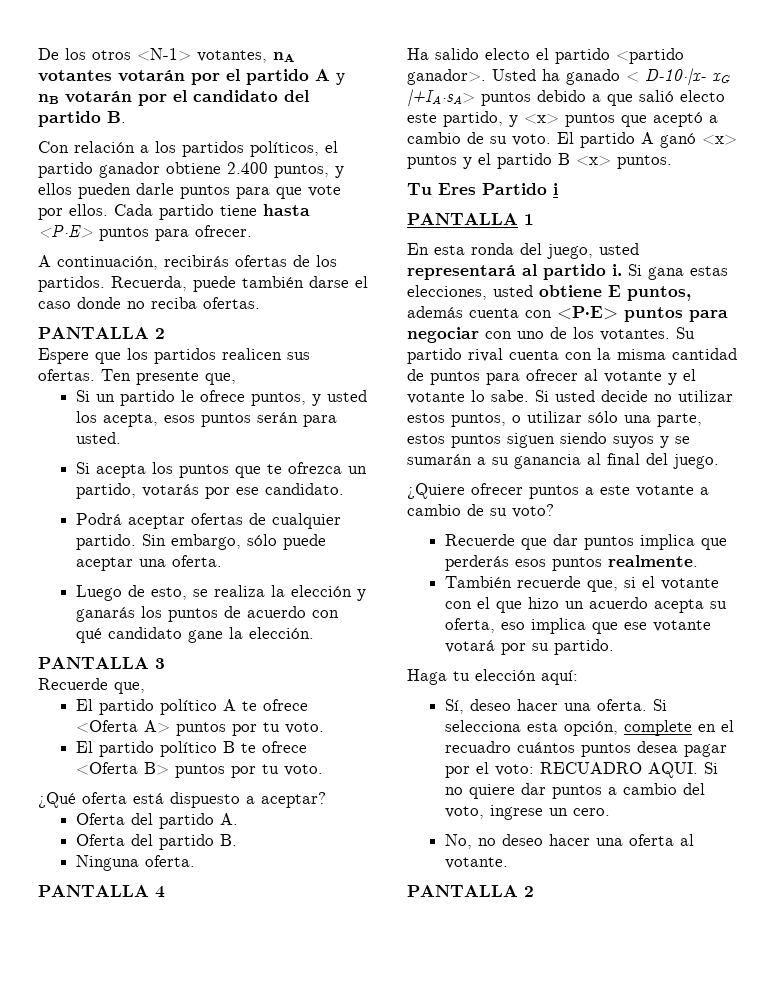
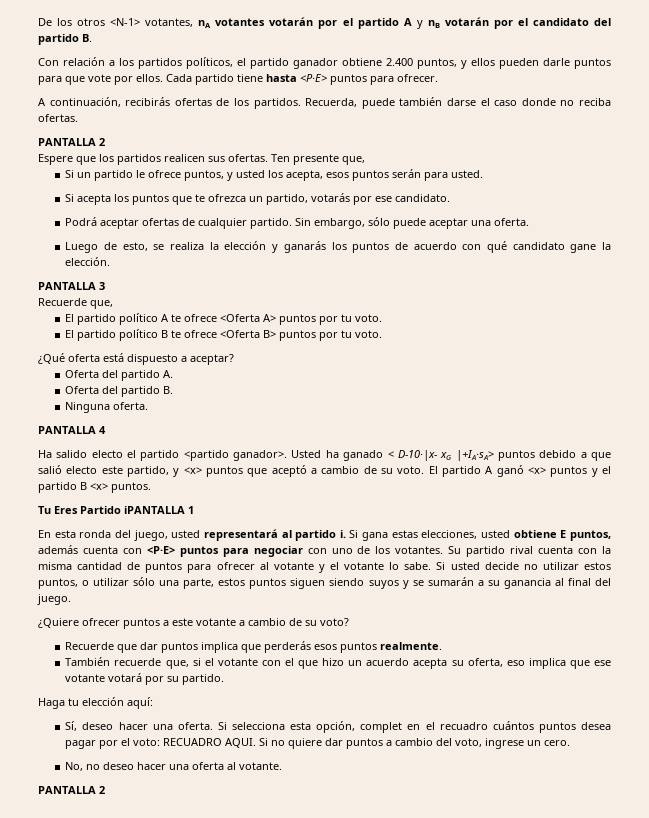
- Tu Eres Partido i
- PANTALLA 1
+ Tu Eres Partido iPANTALLA 1
- Si selecciona esta opción, complete en el recuadro cuántos puntos desea pagar por el voto: RECUADRO AQUI.
+ Si selecciona esta opción, complet en el recuadro cuántos puntos desea pagar por el voto: RECUADRO AQUI.

